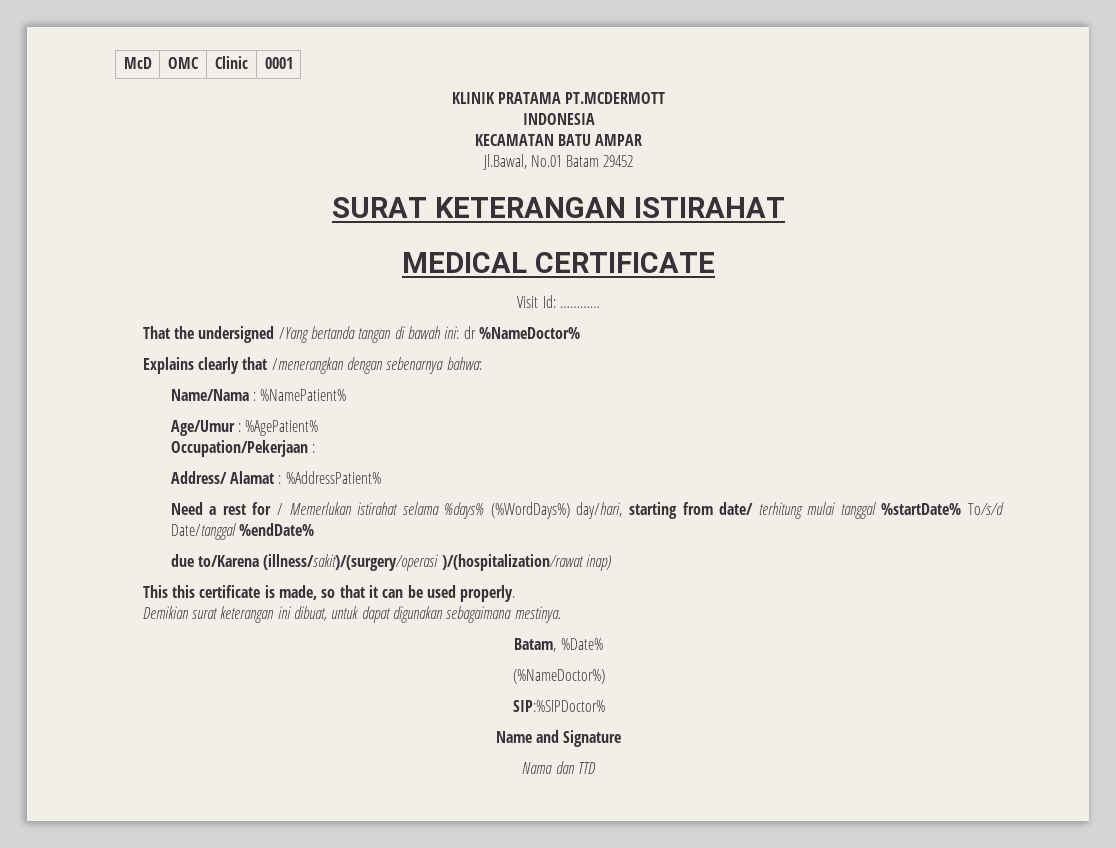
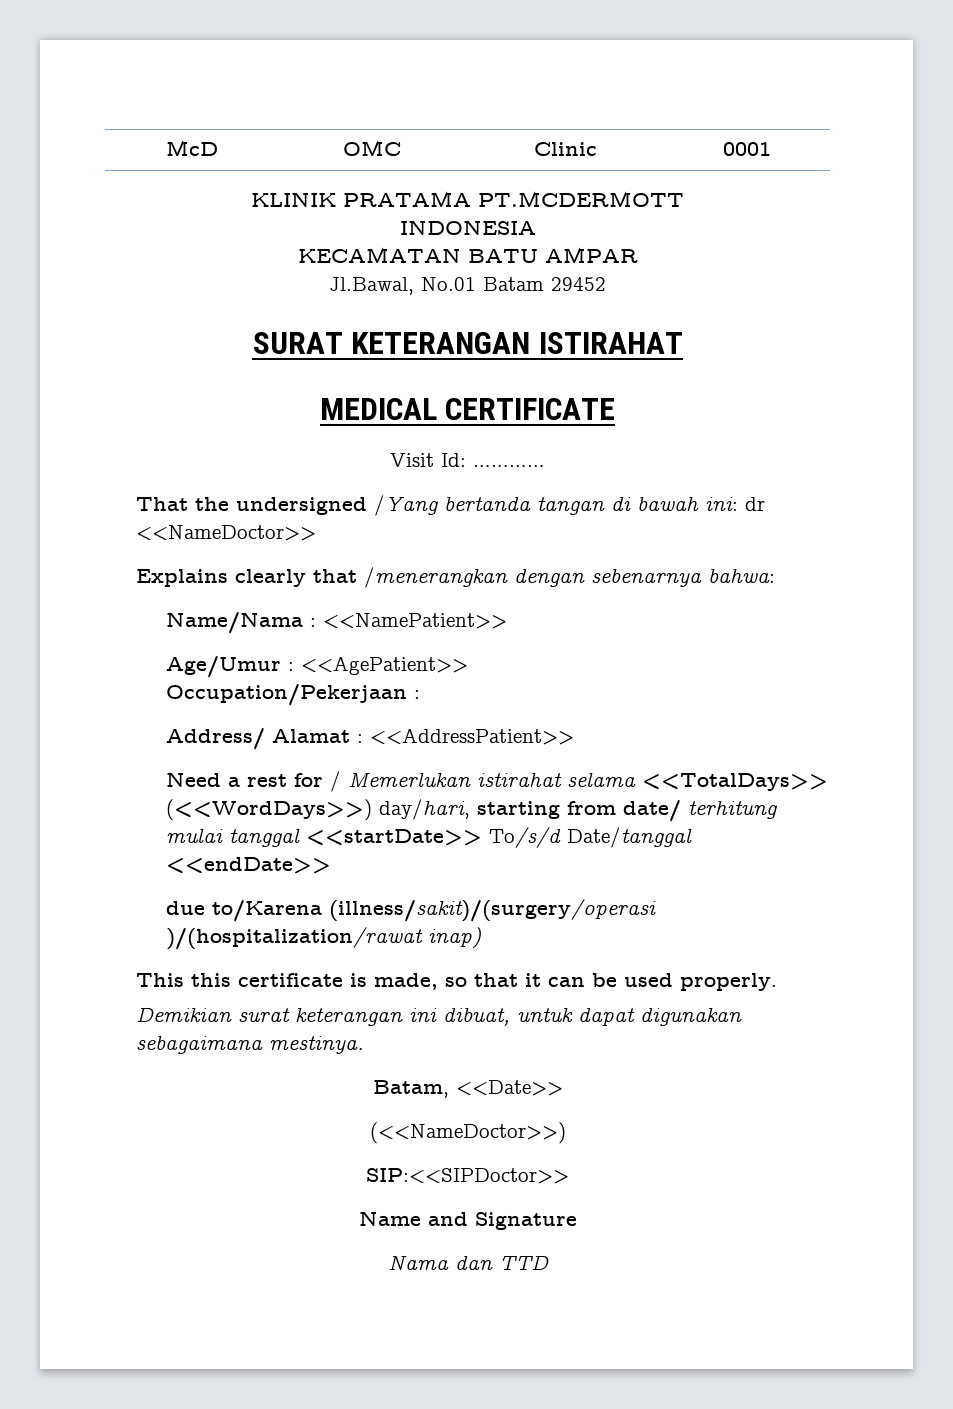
- That the undersigned /Yang bertanda tangan di bawah ini: dr %NameDoctor%
+ That the undersigned /Yang bertanda tangan di bawah ini: dr <<NameDoctor>>
- Name/Nama : %NamePatient%
+ Name/Nama : <<NamePatient>>
- Age/Umur : %AgePatient%
+ Age/Umur : <<AgePatient>>
- Address/ Alamat : %AddressPatient%
+ Address/ Alamat : <<AddressPatient>>
- Need a rest for / Memerlukan istirahat selama %days% (%WordDays%) day/hari, starting from date/ terhitung mulai tanggal %startDate% To/s/d Date/tanggal %endDate%
+ Need a rest for / Memerlukan istirahat selama <<TotalDays>> (<<WordDays>>) day/hari, starting from date/ terhitung mulai tanggal <<startDate>> To/s/d Date/tanggal <<endDate>>
- Batam, %Date%
- (%NameDoctor%)
- SIP:%SIPDoctor%
+ Batam, <<Date>>
+ (<<NameDoctor>>)
+ SIP:<<SIPDoctor>>

